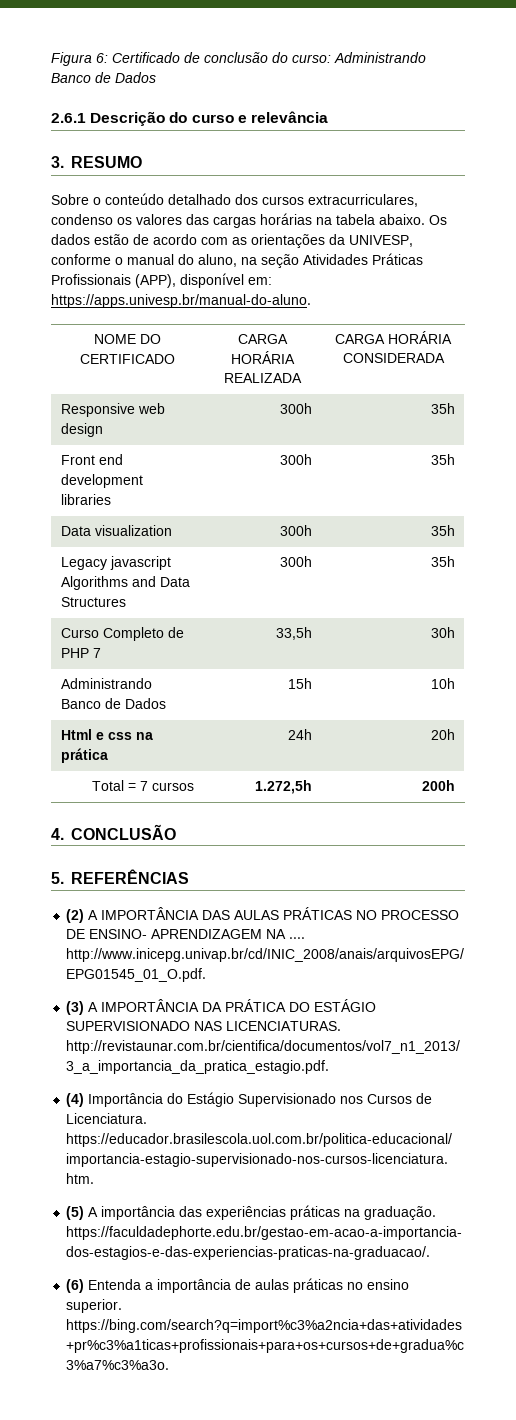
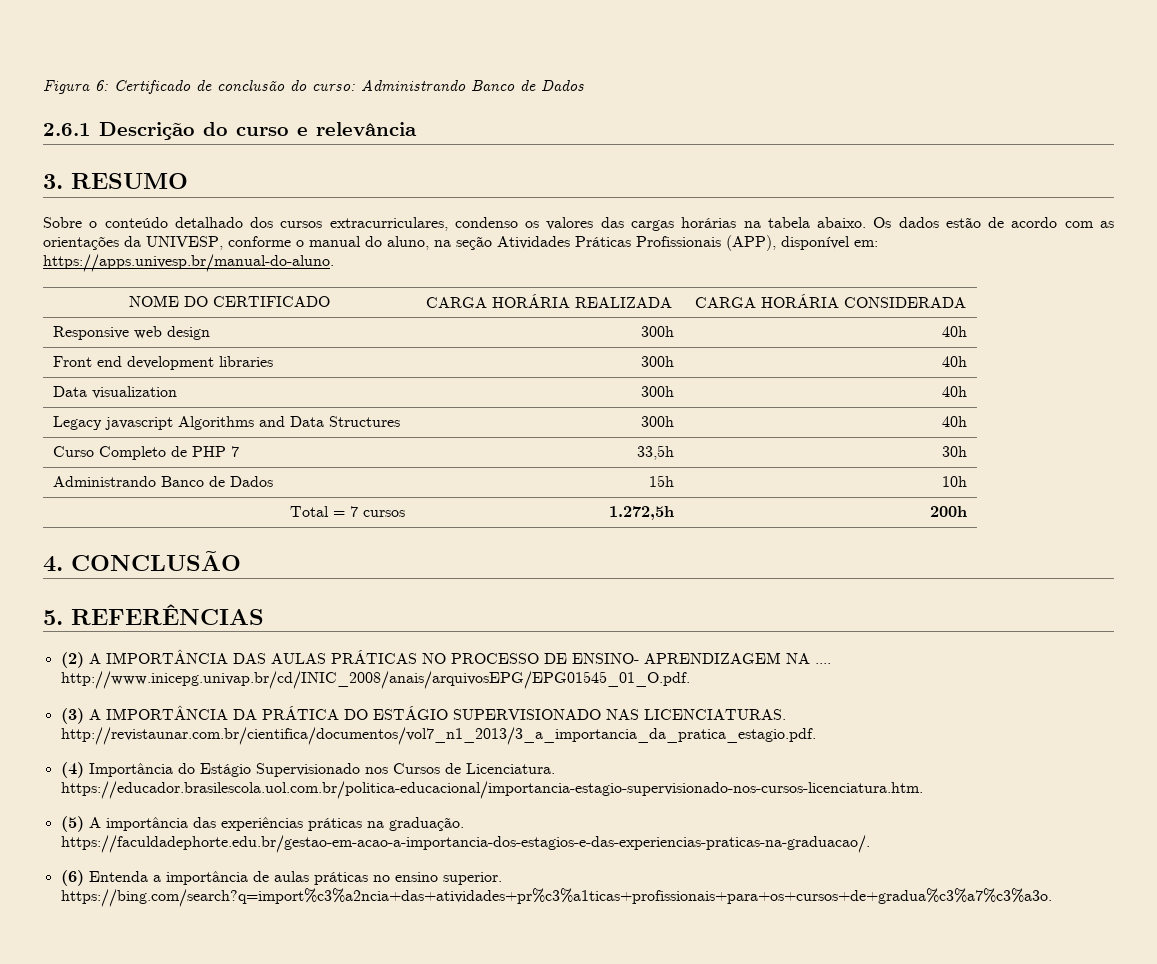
- Responsive web design | 300h | 35h
+ Responsive web design | 300h | 40h
- Front end development libraries | 300h | 35h
+ Front end development libraries | 300h | 40h
- Data visualization | 300h | 35h
+ Data visualization | 300h | 40h
- Legacy javascript Algorithms and Data Structures | 300h | 35h
+ Legacy javascript Algorithms and Data Structures | 300h | 40h
- Html e css na prática | 24h | 20h

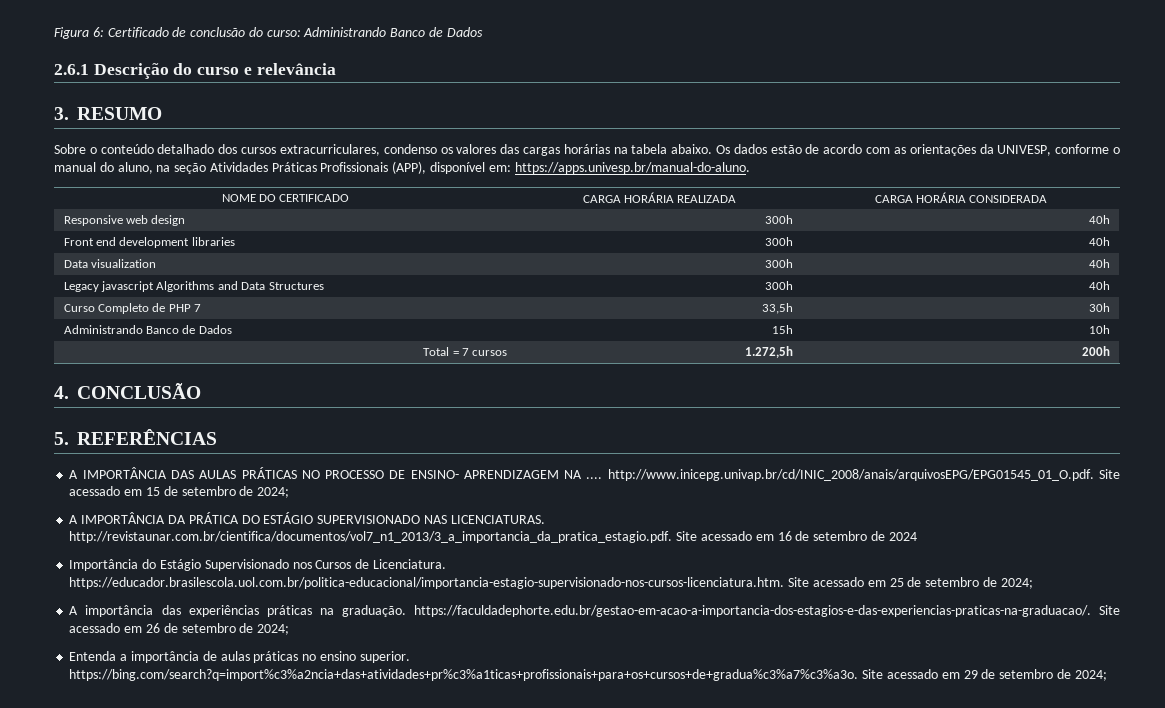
- (2) A IMPORTÂNCIA DAS AULAS PRÁTICAS NO PROCESSO DE ENSINO- APRENDIZAGEM NA .... http://www.inicepg.univap.br/cd/INIC_2008/anais/arquivosEPG/EPG01545_01_O.pdf.
- (3) A IMPORTÂNCIA DA PRÁTICA DO ESTÁGIO SUPERVISIONADO NAS LICENCIATURAS. http://revistaunar.com.br/cientifica/documentos/vol7_n1_2013/3_a_importancia_da_pratica_estagio.pdf.
- (4) Importância do Estágio Supervisionado nos Cursos de Licenciatura. https://educador.brasilescola.uol.com.br/politica-educacional/importancia-estagio-supervisionado-nos-cursos-licenciatura.htm.
- (5) A importância das experiências práticas na graduação. https://faculdadephorte.edu.br/gestao-em-acao-a-importancia-dos-estagios-e-das-experiencias-praticas-na-graduacao/.
- (6) Entenda a importância de aulas práticas no ensino superior. https://bing.com/search?q=import%c3%a2ncia+das+atividades+pr%c3%a1ticas+profissionais+para+os+cursos+de+gradua%c3%a7%c3%a3o.
+ A IMPORTÂNCIA DAS AULAS PRÁTICAS NO PROCESSO DE ENSINO- APRENDIZAGEM NA .... http://www.inicepg.univap.br/cd/INIC_2008/anais/arquivosEPG/EPG01545_01_O.pdf. Site acessado em 15 de setembro de 2024;
+ A IMPORTÂNCIA DA PRÁTICA DO ESTÁGIO SUPERVISIONADO NAS LICENCIATURAS. http://revistaunar.com.br/cientifica/documentos/vol7_n1_2013/3_a_importancia_da_pratica_estagio.pdf. Site acessado em 16 de setembro de 2024
+ Importância do Estágio Supervisionado nos Cursos de Licenciatura. https://educador.brasilescola.uol.com.br/politica-educacional/importancia-estagio-supervisionado-nos-cursos-licenciatura.htm. Site acessado em 25 de setembro de 2024;
+ A importância das experiências práticas na graduação. https://faculdadephorte.edu.br/gestao-em-acao-a-importancia-dos-estagios-e-das-experiencias-praticas-na-graduacao/. Site acessado em 26 de setembro de 2024;
+ Entenda a importância de aulas práticas no ensino superior. https://bing.com/search?q=import%c3%a2ncia+das+atividades+pr%c3%a1ticas+profissionais+para+os+cursos+de+gradua%c3%a7%c3%a3o. Site acessado em 29 de setembro de 2024;

